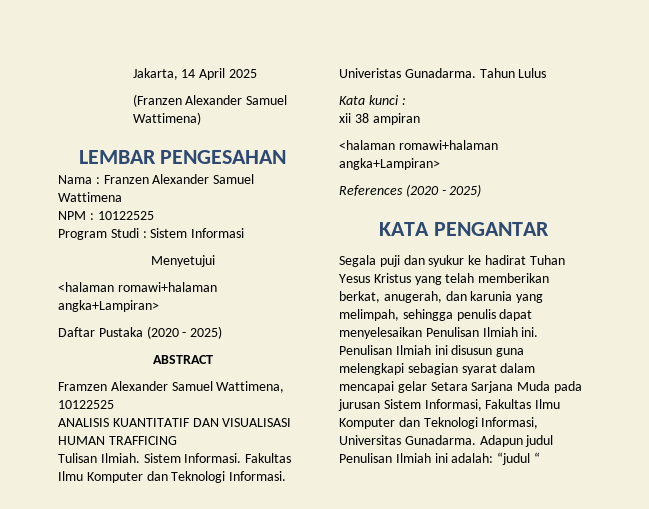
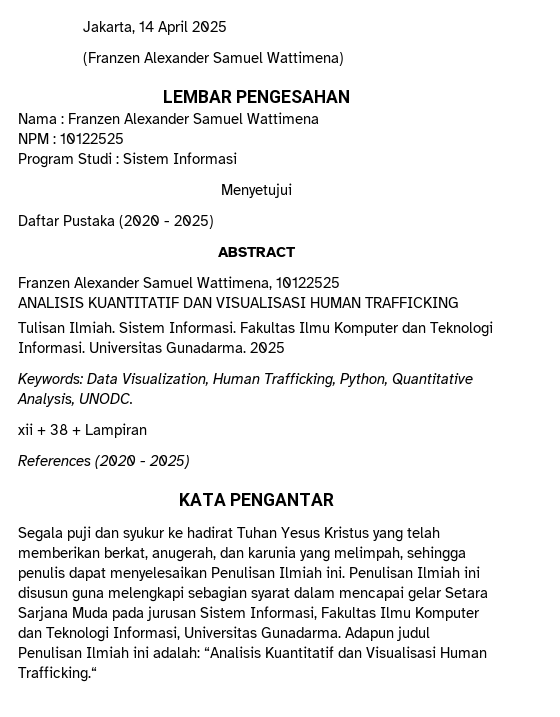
  Menyetujui
- <halaman romawi+halaman angka+Lampiran>
- Framzen Alexander Samuel Wattimena, 10122525
+ Franzen Alexander Samuel Wattimena, 10122525
- ANALISIS KUANTITATIF DAN VISUALISASI HUMAN TRAFFICING
+ ANALISIS KUANTITATIF DAN VISUALISASI HUMAN TRAFFICKING
- Univeristas Gunadarma. Tahun Lulus
- Kata kunci :
- xii 38 ampiran
- <halaman romawi+halaman angka+Lampiran>
+ Universitas Gunadarma. 2025
+ Keywords: Data Visualization, Human Trafficking, Python, Quantitative Analysis, UNODC.
+ xii + 38 + Lampiran
- Adapun judul Penulisan Ilmiah ini adalah: “judul “
+ Adapun judul Penulisan Ilmiah ini adalah: “Analisis Kuantitatif dan Visualisasi Human Trafficking.“

